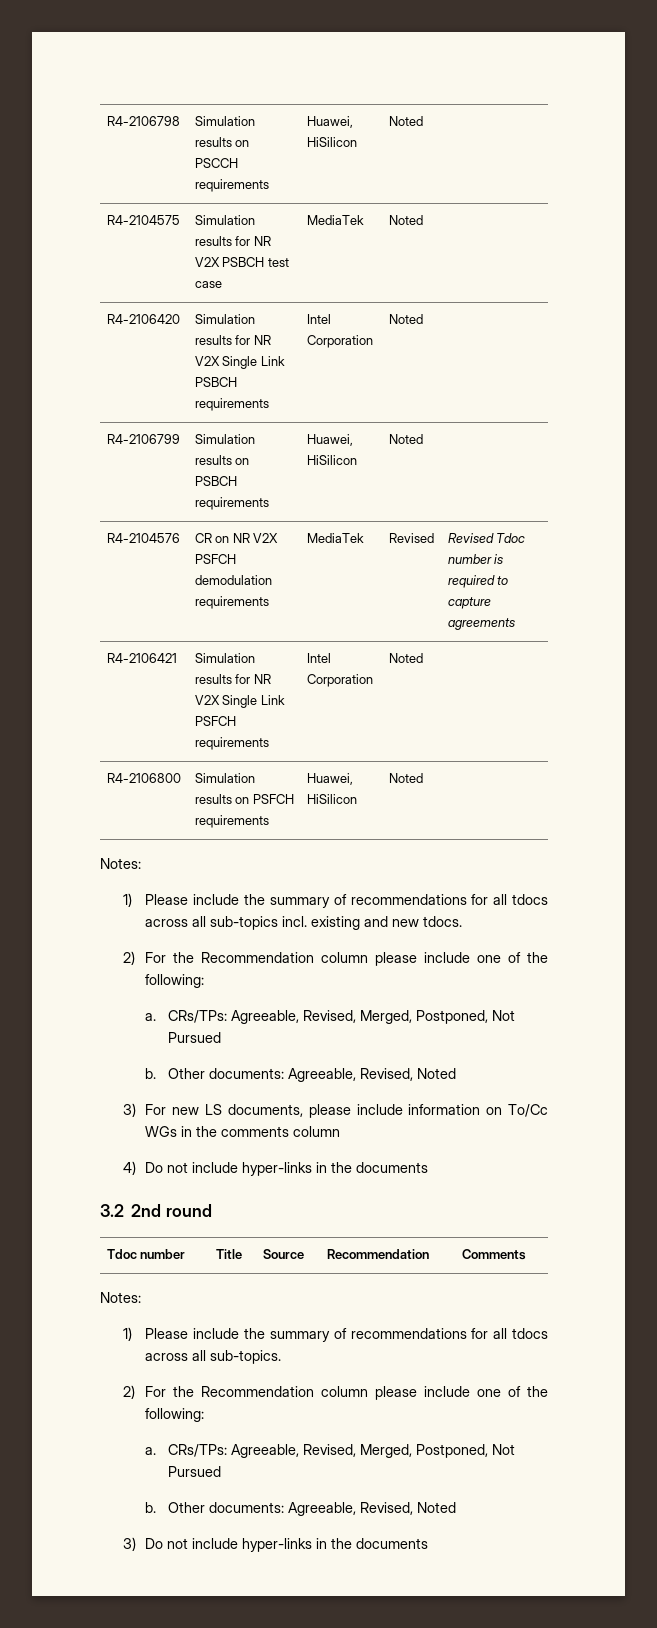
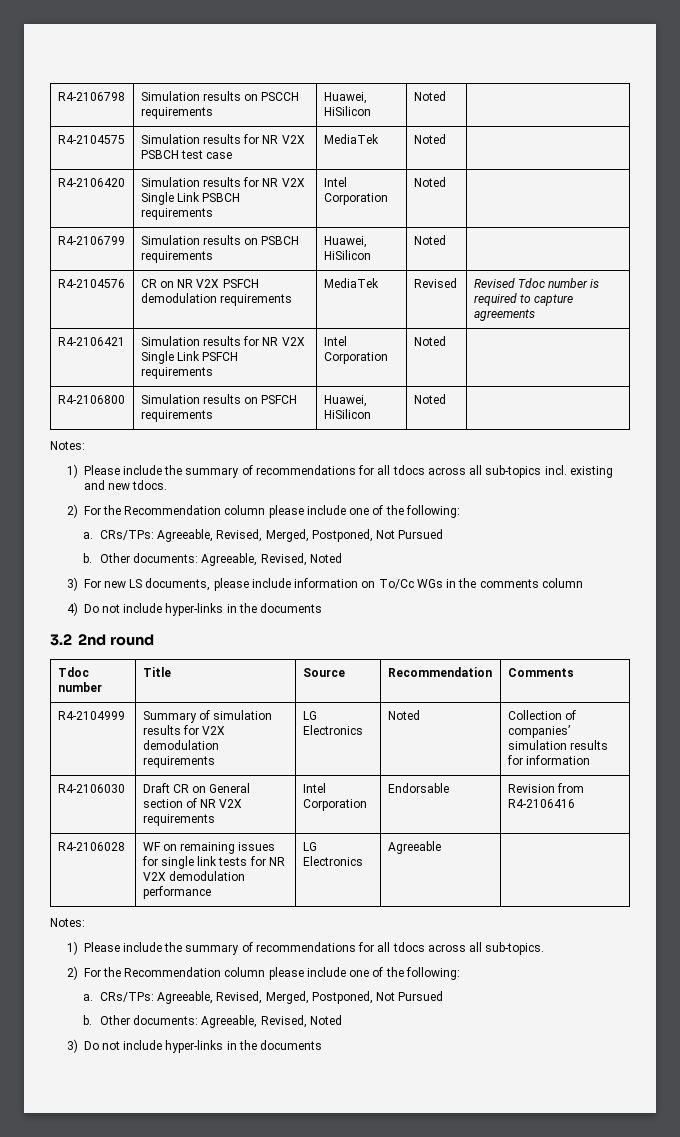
+ R4-2104999 | Summary of simulation results for V2X demodulation requirements | LG Electronics | Noted | Collection of companies’ simulation results for information
+ R4-2106030 | Draft CR on General section of NR V2X requirements | Intel Corporation | Endorsable | Revision from R4-2106416
+ R4-2106028 | WF on remaining issues for single link tests for NR V2X demodulation performance | LG Electronics | Agreeable |

